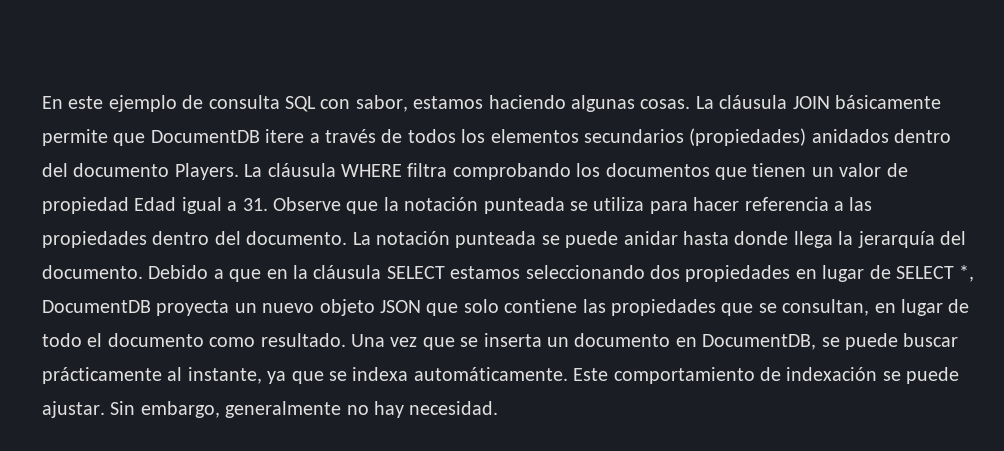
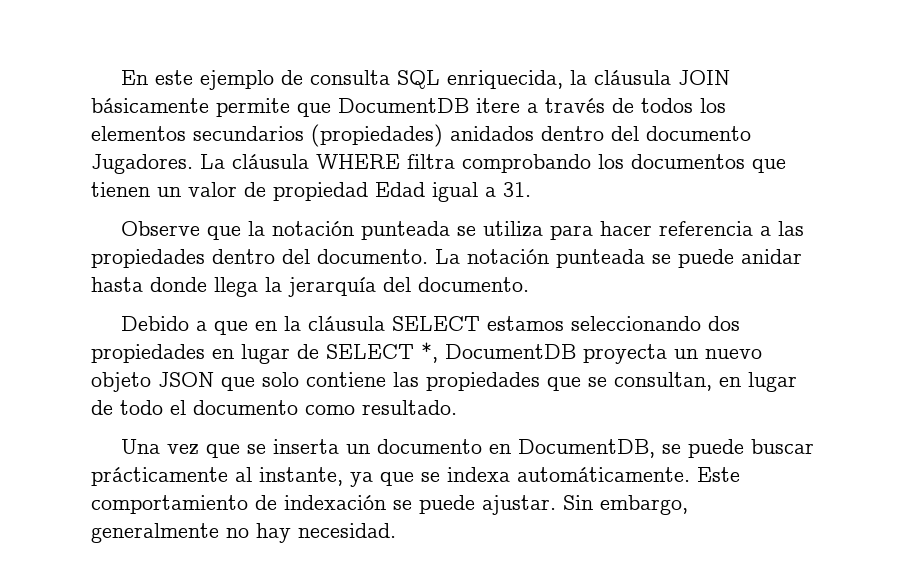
- En este ejemplo de consulta SQL con sabor, estamos haciendo algunas cosas. La cláusula JOIN básicamente permite que DocumentDB itere a través de todos los elementos secundarios (propiedades) anidados dentro del documento Players.
+ En este ejemplo de consulta SQL enriquecida, la cláusula JOIN básicamente permite que DocumentDB itere a través de todos los elementos secundarios (propiedades) anidados dentro del documento Jugadores.
- La cláusula WHERE filtra comprobando los documentos que tienen un valor de propiedad Edad igual a 31. Observe que la notación punteada se utiliza para hacer referencia a las propiedades dentro del documento.
+ La cláusula WHERE filtra comprobando los documentos que tienen un valor de propiedad Edad igual a 31.
+ Observe que la notación punteada se utiliza para hacer referencia a las propiedades dentro del documento.
- La notación punteada se puede anidar hasta donde llega la jerarquía del documento. Debido a que en la cláusula SELECT estamos seleccionando dos propiedades en lugar de SELECT *, DocumentDB proyecta un nuevo objeto JSON que solo contiene las propiedades que se consultan, en lugar de todo el documento como resultado. Una vez que se inserta un documento en DocumentDB, se puede buscar prácticamente al instante, ya que se indexa automáticamente.
+ La notación punteada se puede anidar hasta donde llega la jerarquía del documento.
+ Debido a que en la cláusula SELECT estamos seleccionando dos propiedades en lugar de SELECT *, DocumentDB proyecta un nuevo objeto JSON que solo contiene las propiedades que se consultan, en lugar de todo el documento como resultado.
+ Una vez que se inserta un documento en DocumentDB, se puede buscar prácticamente al instante, ya que se indexa automáticamente.

